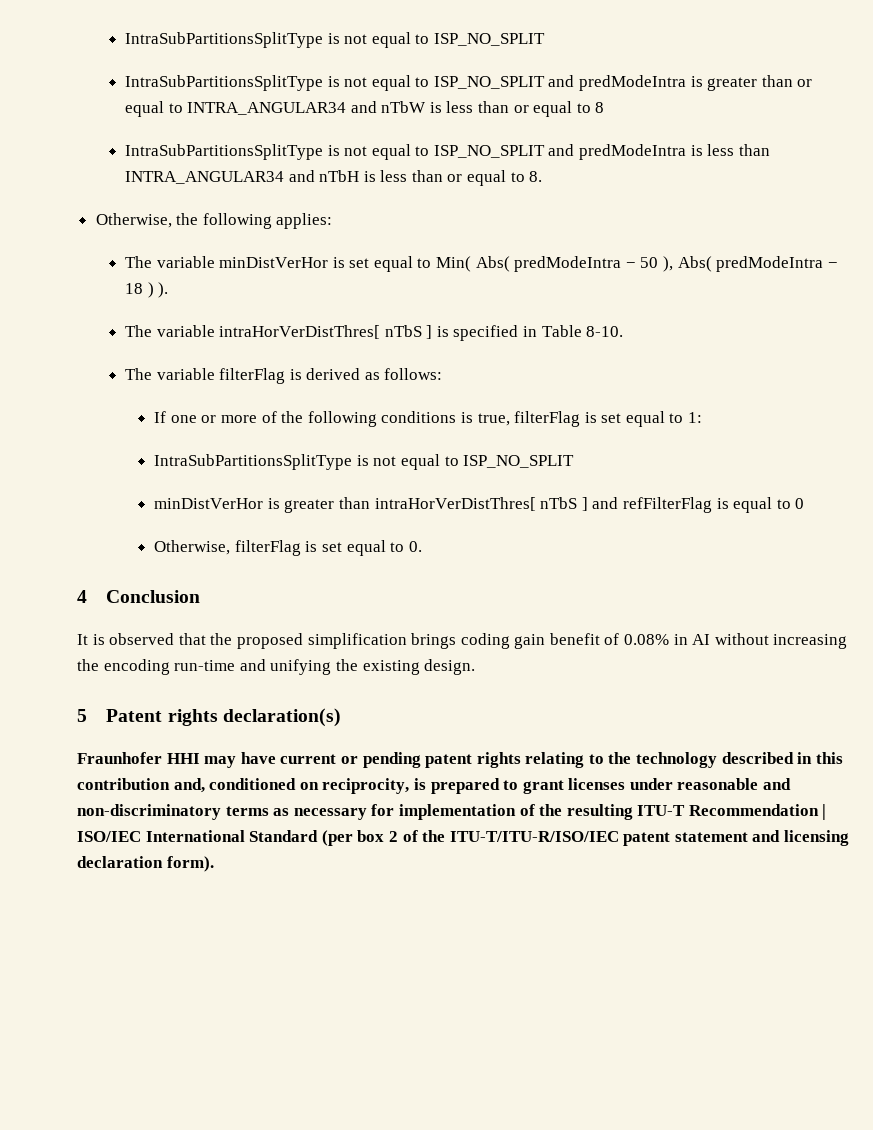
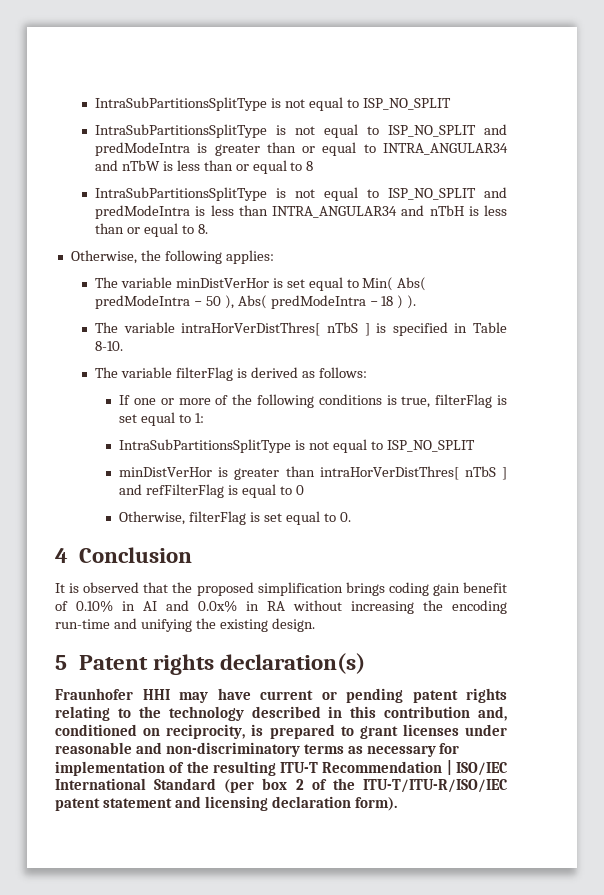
- It is observed that the proposed simplification brings coding gain benefit of 0.08% in AI without increasing the encoding run-time and unifying the existing design.
+ It is observed that the proposed simplification brings coding gain benefit of 0.10% in AI and 0.0x% in RA without increasing the encoding run-time and unifying the existing design.

